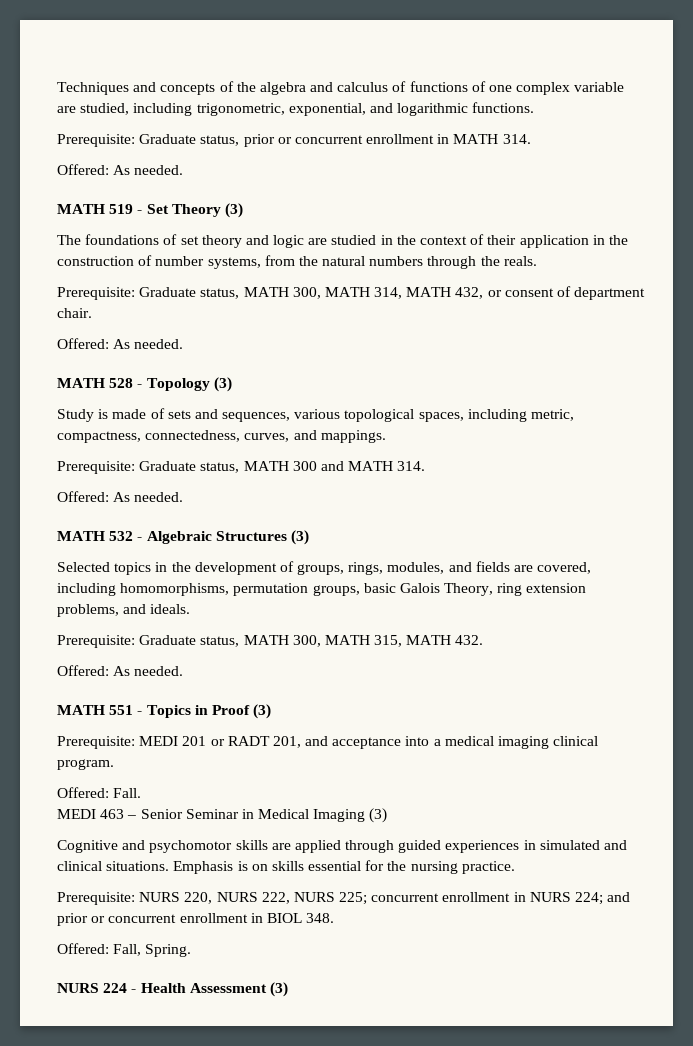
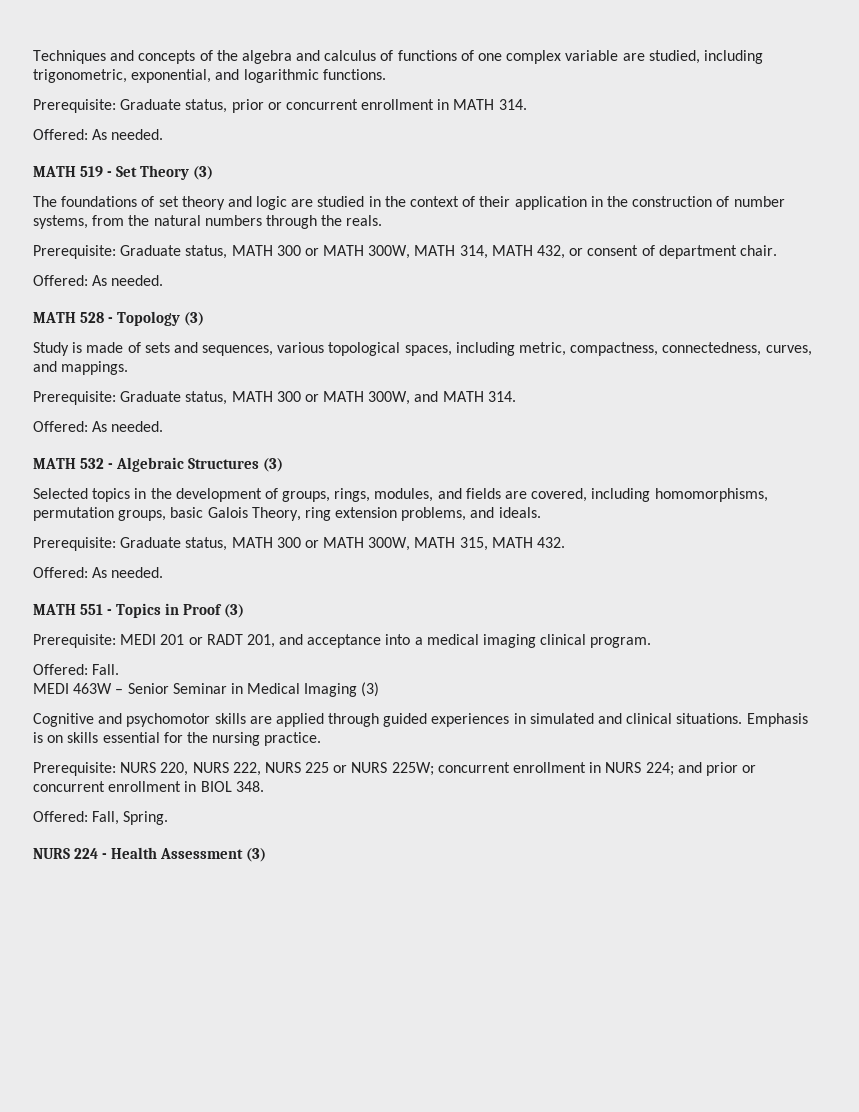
- Prerequisite: Graduate status, MATH 300, MATH 314, MATH 432, or consent of department chair.
+ Prerequisite: Graduate status, MATH 300 or MATH 300W, MATH 314, MATH 432, or consent of department chair.
- Prerequisite: Graduate status, MATH 300 and MATH 314.
+ Prerequisite: Graduate status, MATH 300 or MATH 300W, and MATH 314.
- Prerequisite: Graduate status, MATH 300, MATH 315, MATH 432.
+ Prerequisite: Graduate status, MATH 300 or MATH 300W, MATH 315, MATH 432.
- MEDI 463 – Senior Seminar in Medical Imaging (3)
+ MEDI 463W – Senior Seminar in Medical Imaging (3)
- Prerequisite: NURS 220, NURS 222, NURS 225; concurrent enrollment in NURS 224; and prior or concurrent enrollment in BIOL 348.
+ Prerequisite: NURS 220, NURS 222, NURS 225 or NURS 225W; concurrent enrollment in NURS 224; and prior or concurrent enrollment in BIOL 348.

